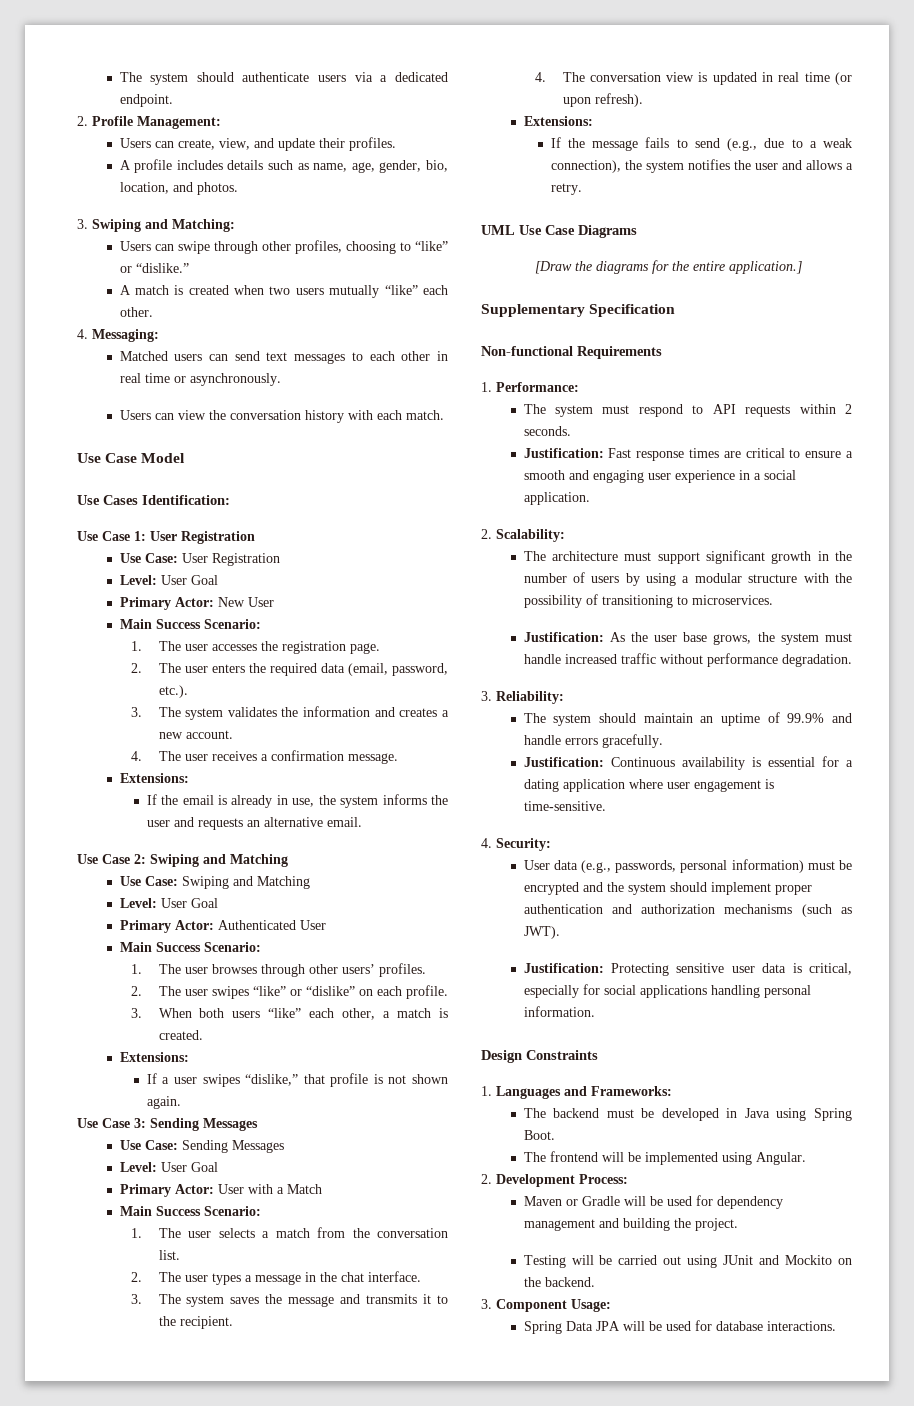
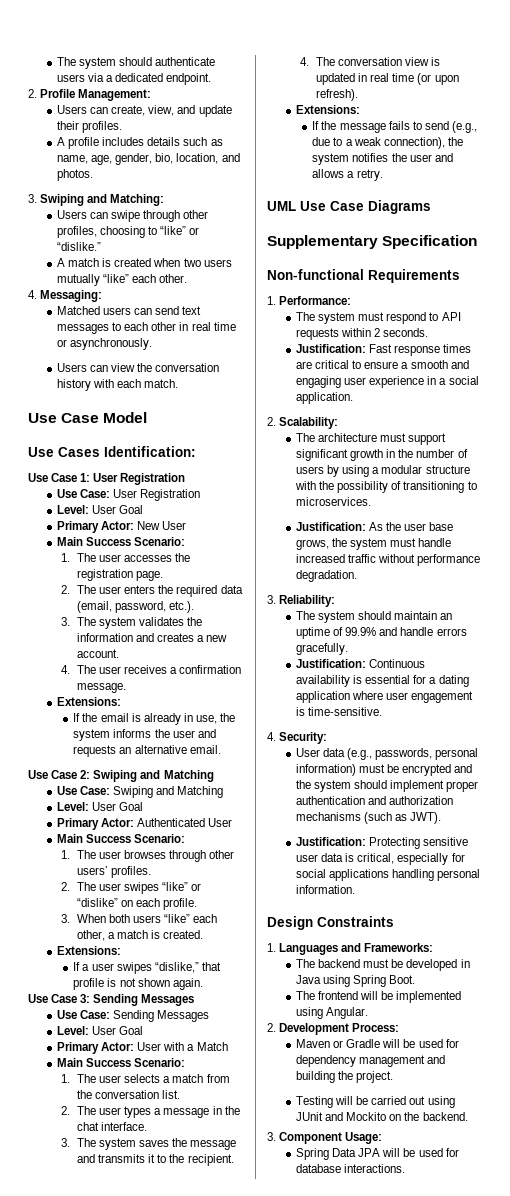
- [Draw the diagrams for the entire application.]

